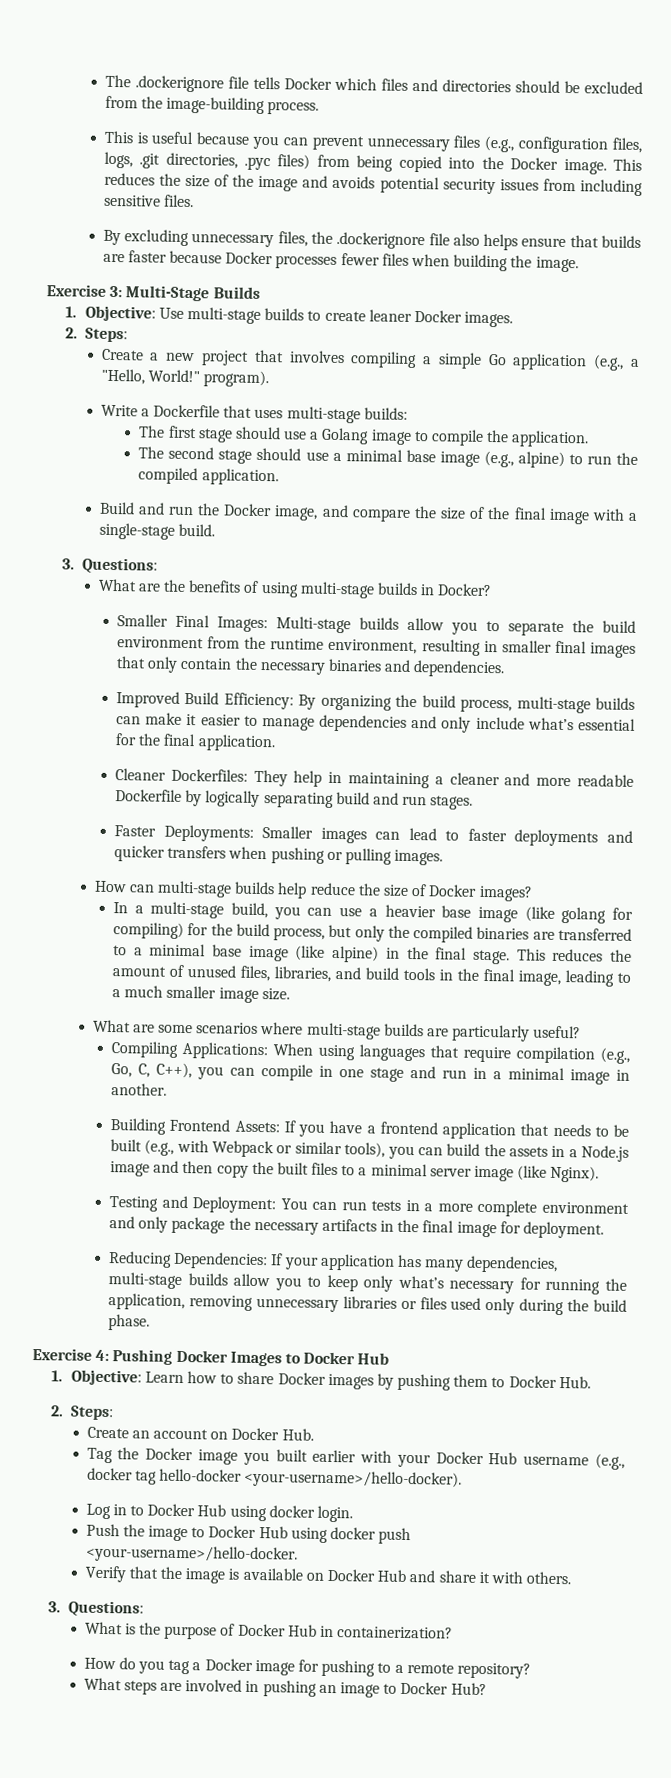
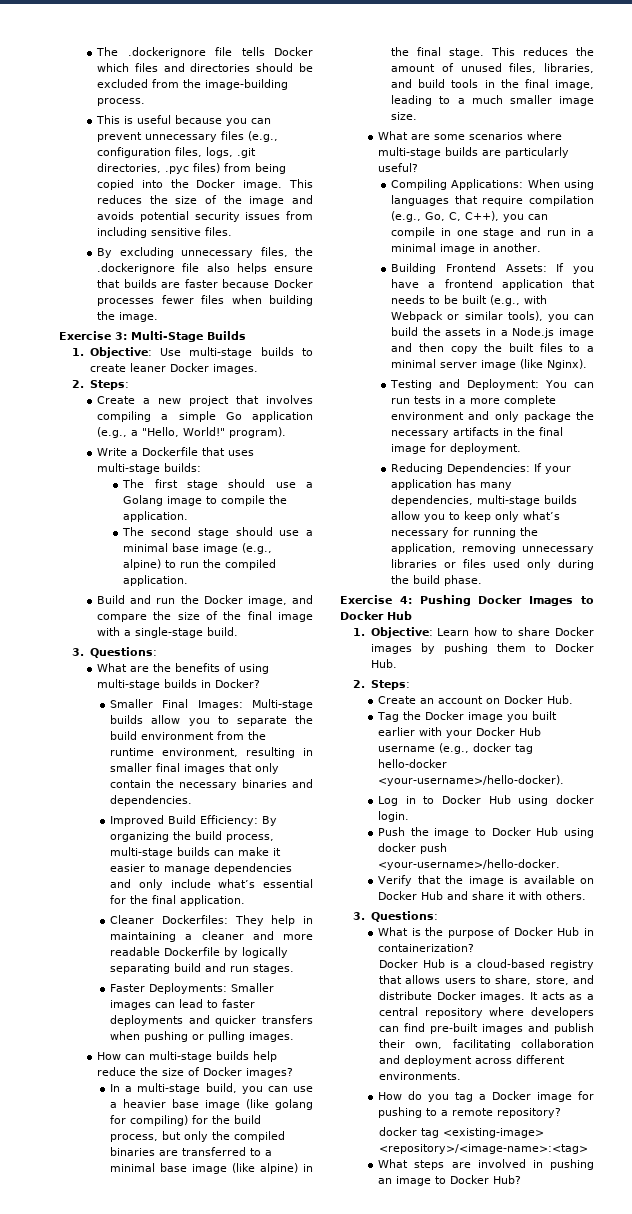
+ Docker Hub is a cloud-based registry that allows users to share, store, and distribute Docker images. It acts as a central repository where developers can find pre-built images and publish their own, facilitating collaboration and deployment across different environments.
+ docker tag <existing-image> <repository>/<image-name>:<tag>

